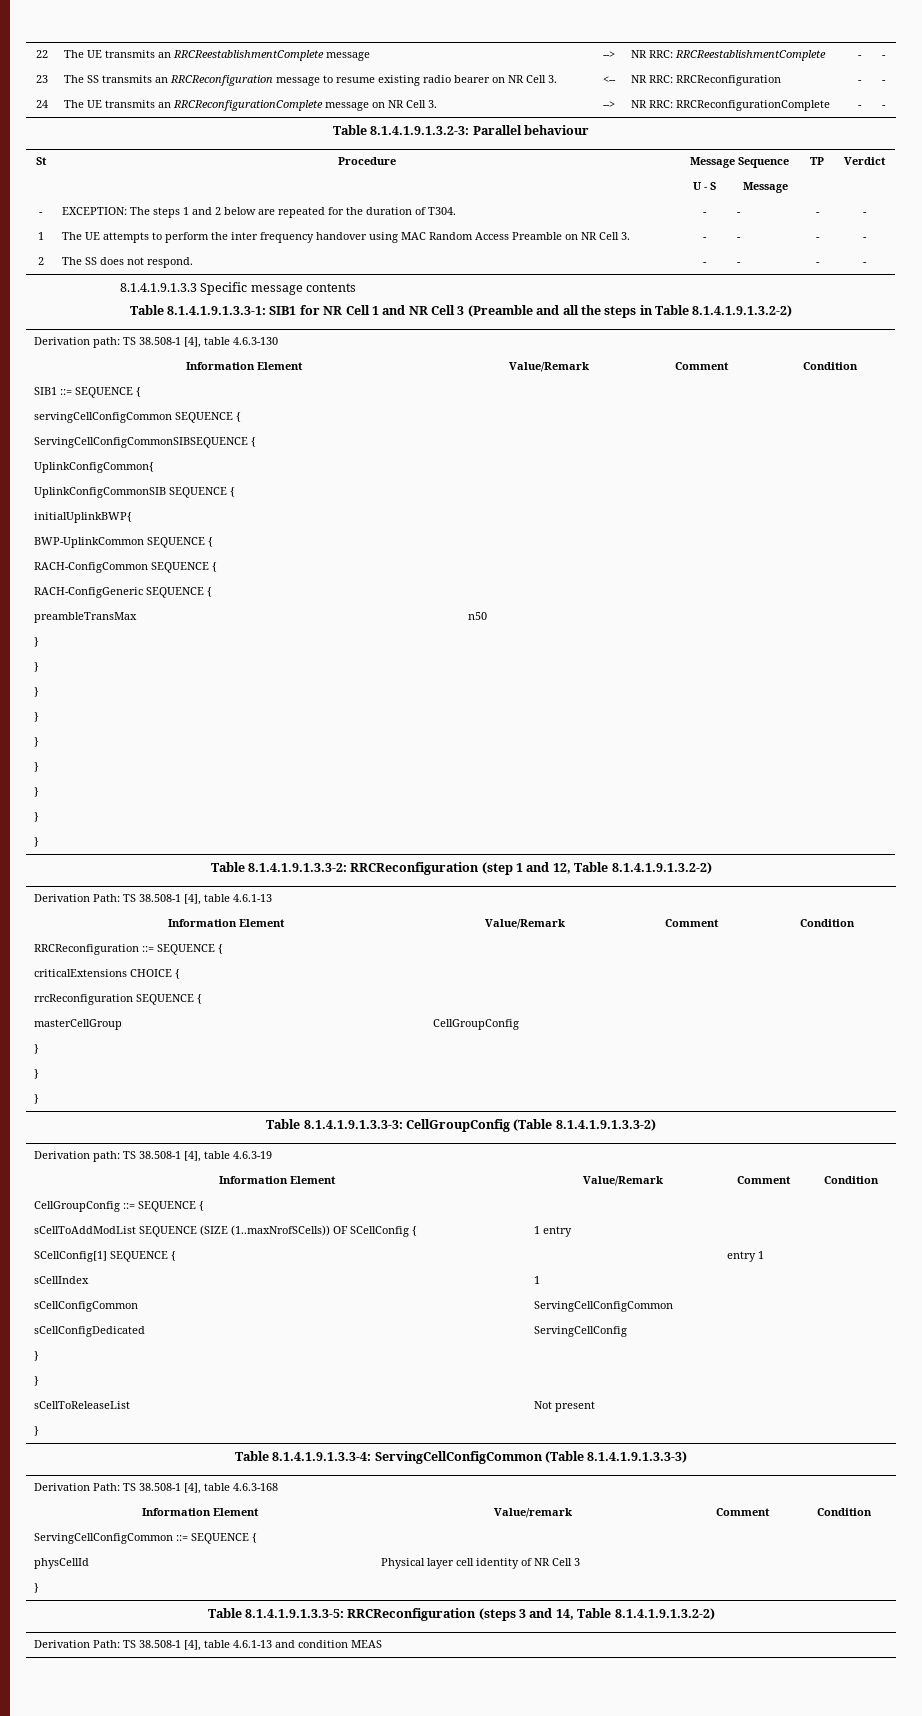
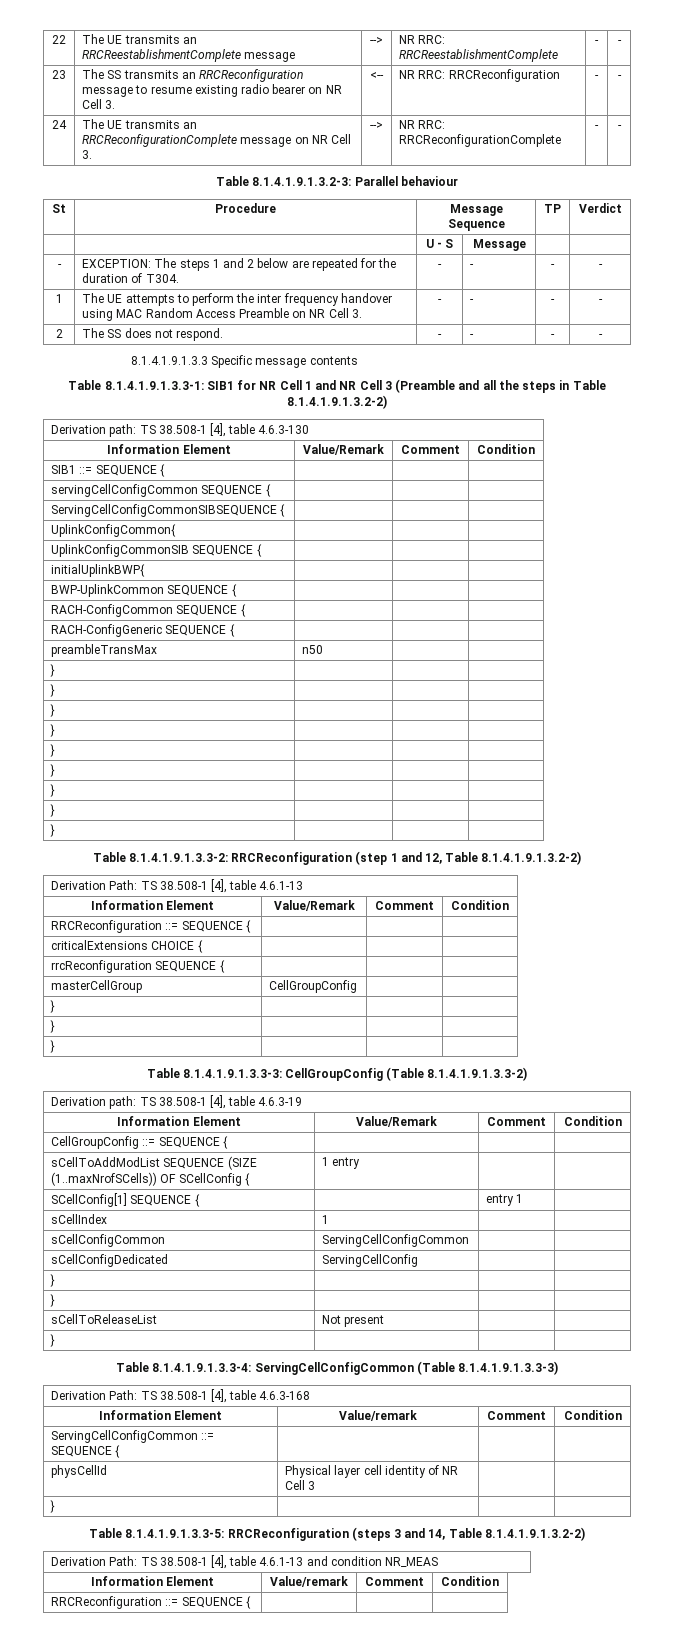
- Derivation Path: TS 38.508-1 [4], table 4.6.1-13 and condition MEAS
+ Derivation Path: TS 38.508-1 [4], table 4.6.1-13 and condition NR_MEAS
+ Information Element | Value/remark | Comment | Condition
+ RRCReconfiguration ::= SEQUENCE { | | |

